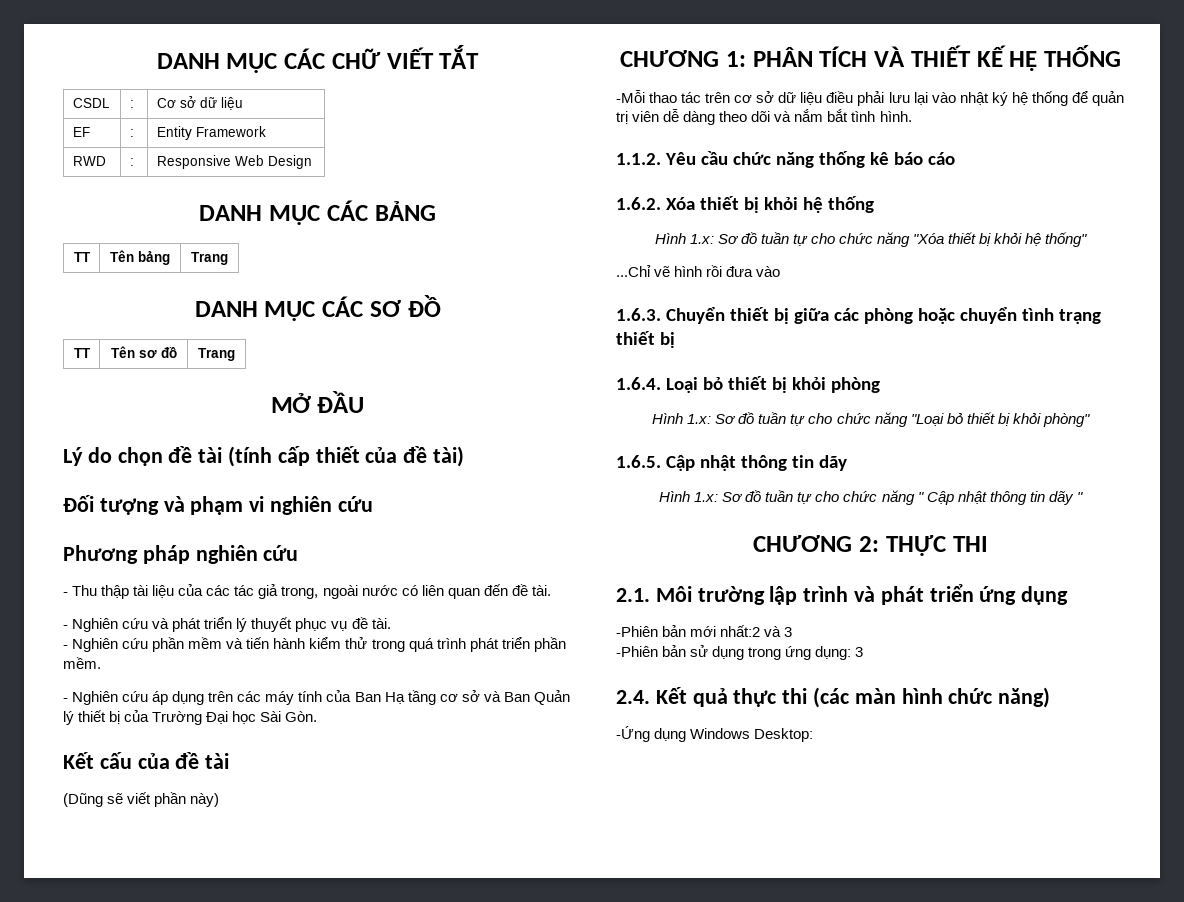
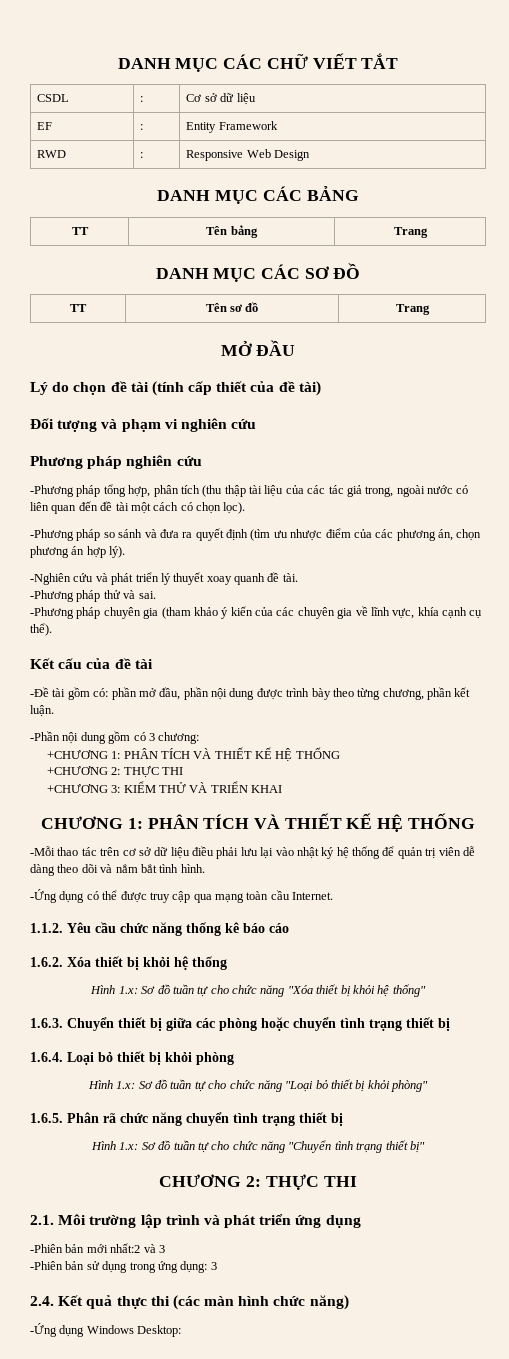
- - Thu thập tài liệu của các tác giả trong, ngoài nước có liên quan đến đề tài.
- - Nghiên cứu và phát triển lý thuyết phục vụ đề tài.
- - Nghiên cứu phần mềm và tiến hành kiểm thử trong quá trình phát triển phần mềm.
- - Nghiên cứu áp dụng trên các máy tính của Ban Hạ tầng cơ sở và Ban Quản lý thiết bị của Trường Đại học Sài Gòn.
+ -Phương pháp tổng hợp, phân tích (thu thập tài liệu của các tác giả trong, ngoài nước có liên quan đến đề tài một cách có chọn lọc).
+ -Phương pháp so sánh và đưa ra quyết định (tìm ưu nhược điểm của các phương án, chọn phương án hợp lý).
+ -Nghiên cứu và phát triển lý thuyết xoay quanh đề tài.
+ -Phương pháp thử và sai.
+ -Phương pháp chuyên gia (tham khảo ý kiến của các chuyên gia về lĩnh vực, khía cạnh cụ thể).
- (Dũng sẽ viết phần này)
+ -Đề tài gồm có: phần mở đầu, phần nội dung được trình bày theo từng chương, phần kết luận.
+ -Phần nội dung gồm có 3 chương:
+ +CHƯƠNG 1: PHÂN TÍCH VÀ THIẾT KẾ HỆ THỐNG
+ +CHƯƠNG 2: THỰC THI
+ +CHƯƠNG 3: KIỂM THỬ VÀ TRIỂN KHAI
+ -Ứng dụng có thể được truy cập qua mạng toàn cầu Internet.
- ...Chỉ vẽ hình rồi đưa vào
- 1.6.5. Cập nhật thông tin dãy
- Hình 1.x: Sơ đồ tuần tự cho chức năng " Cập nhật thông tin dãy "
+ 1.6.5. Phân rã chức năng chuyển tình trạng thiết bị
+ Hình 1.x: Sơ đồ tuần tự cho chức năng "Chuyển tình trạng thiết bị"

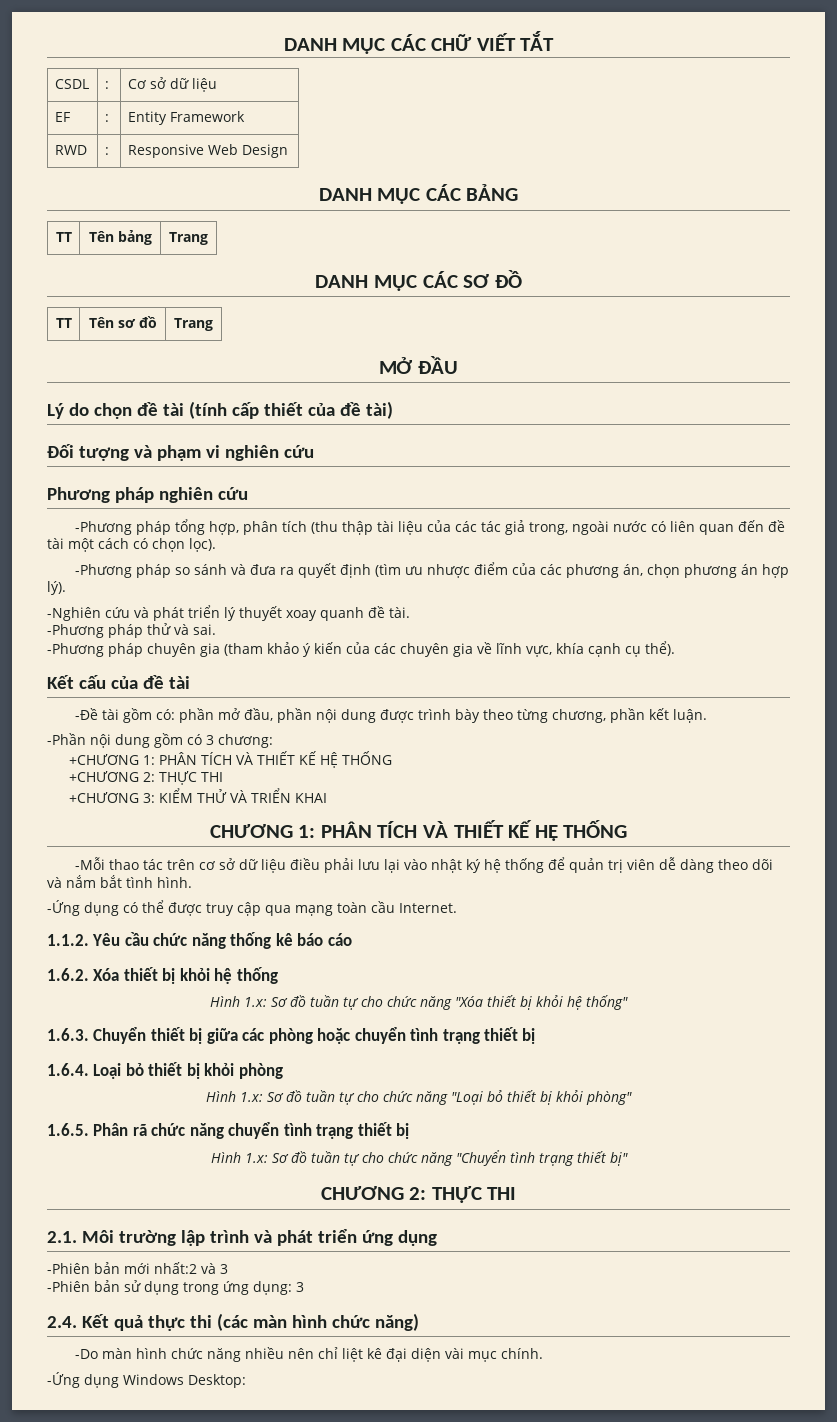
+ -Do màn hình chức năng nhiều nên chỉ liệt kê đại diện vài mục chính.

